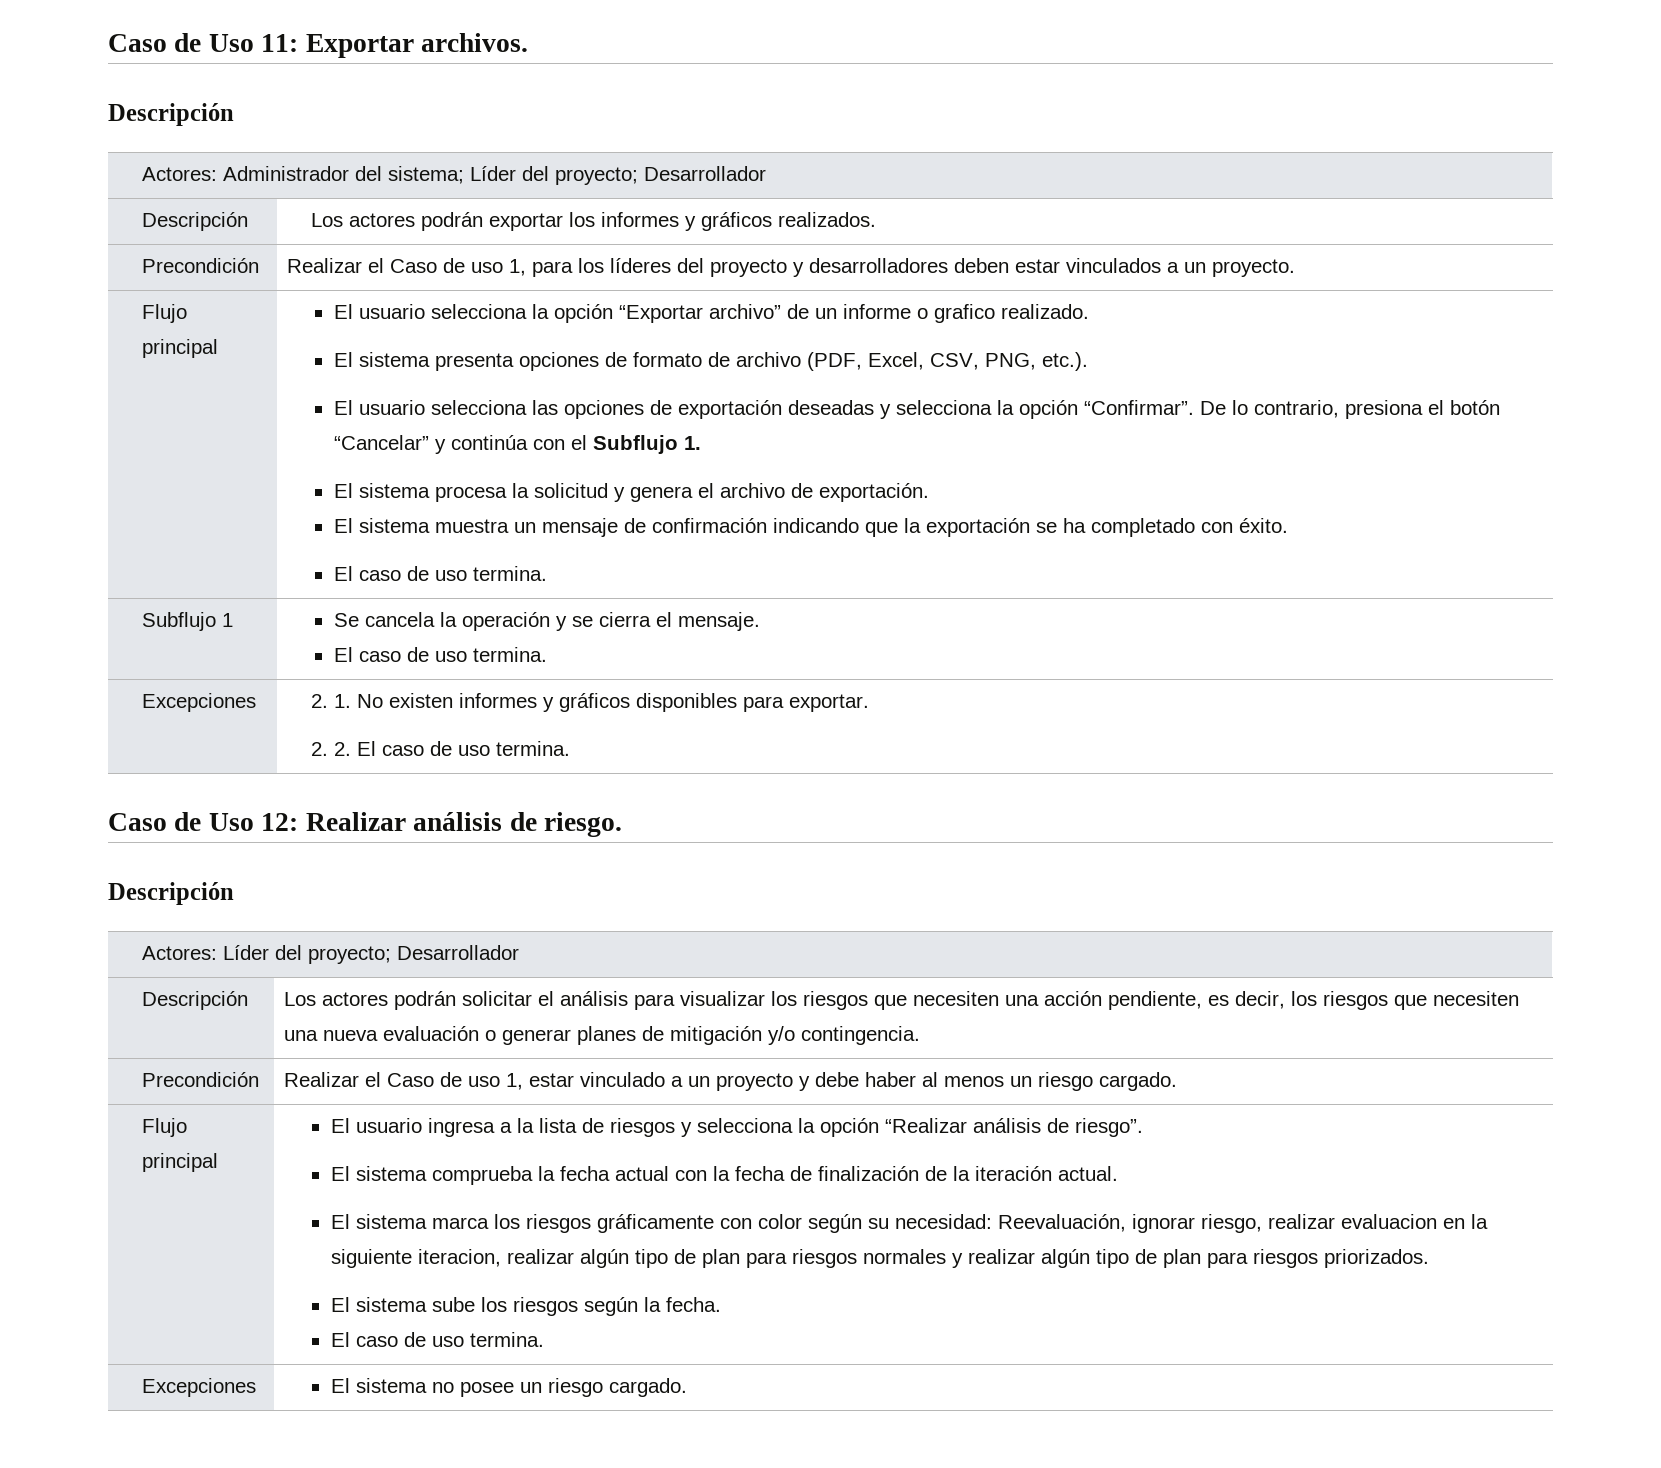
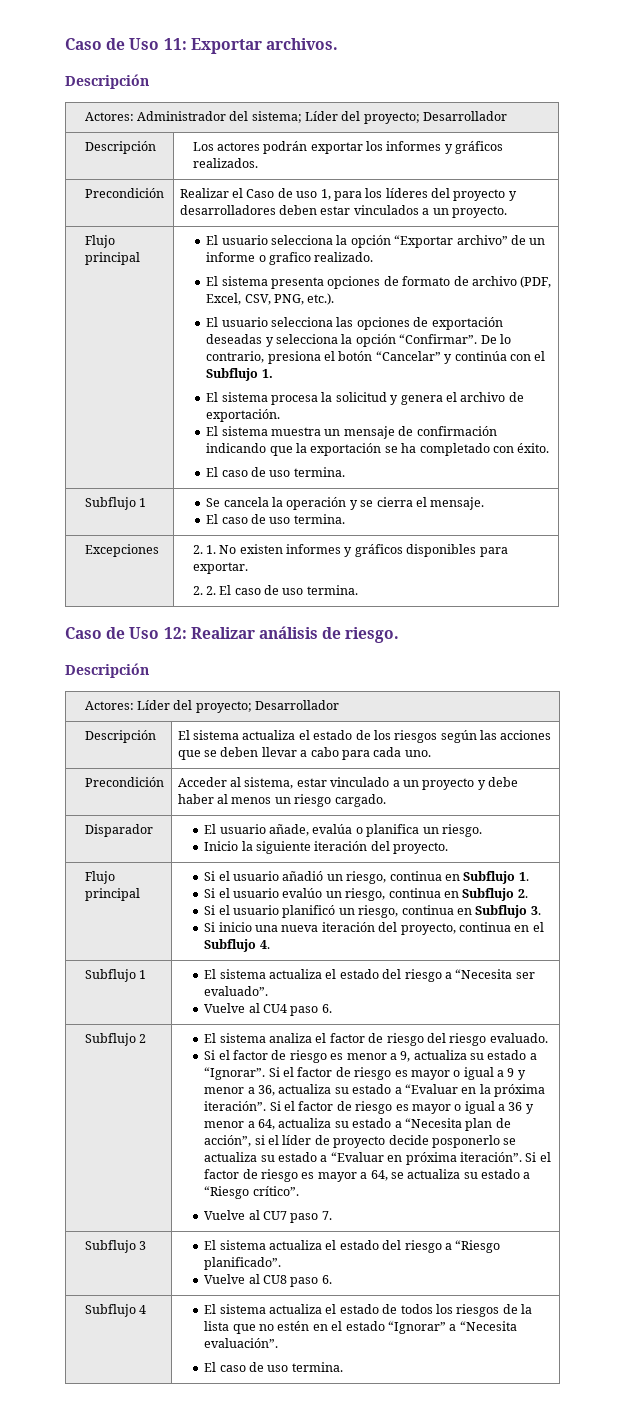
- Descripción | Los actores podrán solicitar el análisis para visualizar los riesgos que necesiten una acción pendiente, es decir, los riesgos que necesiten una nueva evaluación o generar planes de mitigación y/o contingencia.
- Precondición | Realizar el Caso de uso 1, estar vinculado a un proyecto y debe haber al menos un riesgo cargado.
+ Descripción | El sistema actualiza el estado de los riesgos según las acciones que se deben llevar a cabo para cada uno.
+ Precondición | Acceder al sistema, estar vinculado a un proyecto y debe haber al menos un riesgo cargado.
- Flujo principal | El usuario ingresa a la lista de riesgos y selecciona la opción “Realizar análisis de riesgo”.
- El sistema comprueba la fecha actual con la fecha de finalización de la iteración actual.
- El sistema marca los riesgos gráficamente con color según su necesidad: Reevaluación, ignorar riesgo, realizar evaluacion en la siguiente iteracion, realizar algún tipo de plan para riesgos normales y realizar algún tipo de plan para riesgos priorizados.
- El sistema sube los riesgos según la fecha.
+ Disparador | El usuario añade, evalúa o planifica un riesgo.
+ Inicio la siguiente iteración del proyecto.
+ Flujo principal | Si el usuario añadió un riesgo, continua en Subflujo 1.
+ Si el usuario evalúo un riesgo, continua en Subflujo 2.
+ Si el usuario planificó un riesgo, continua en Subflujo 3.
+ Si inicio una nueva iteración del proyecto, continua en el Subflujo 4.
+ Subflujo 1 | El sistema actualiza el estado del riesgo a “Necesita ser evaluado”.
+ Vuelve al CU4 paso 6.
+ Subflujo 2 | El sistema analiza el factor de riesgo del riesgo evaluado.
+ Si el factor de riesgo es menor a 9, actualiza su estado a “Ignorar”. Si el factor de riesgo es mayor o igual a 9 y menor a 36, actualiza su estado a “Evaluar en la próxima iteración”. Si el factor de riesgo es mayor o igual a 36 y menor a 64, actualiza su estado a “Necesita plan de acción”, si el líder de proyecto decide posponerlo se actualiza su estado a “Evaluar en próxima iteración”. Si el factor de riesgo es mayor a 64, se actualiza su estado a “Riesgo crítico”.
+ Vuelve al CU7 paso 7.
+ Subflujo 3 | El sistema actualiza el estado del riesgo a “Riesgo planificado”.
+ Vuelve al CU8 paso 6.
+ Subflujo 4 | El sistema actualiza el estado de todos los riesgos de la lista que no estén en el estado “Ignorar” a “Necesita evaluación”.
  El caso de uso termina.
- Excepciones | El sistema no posee un riesgo cargado.

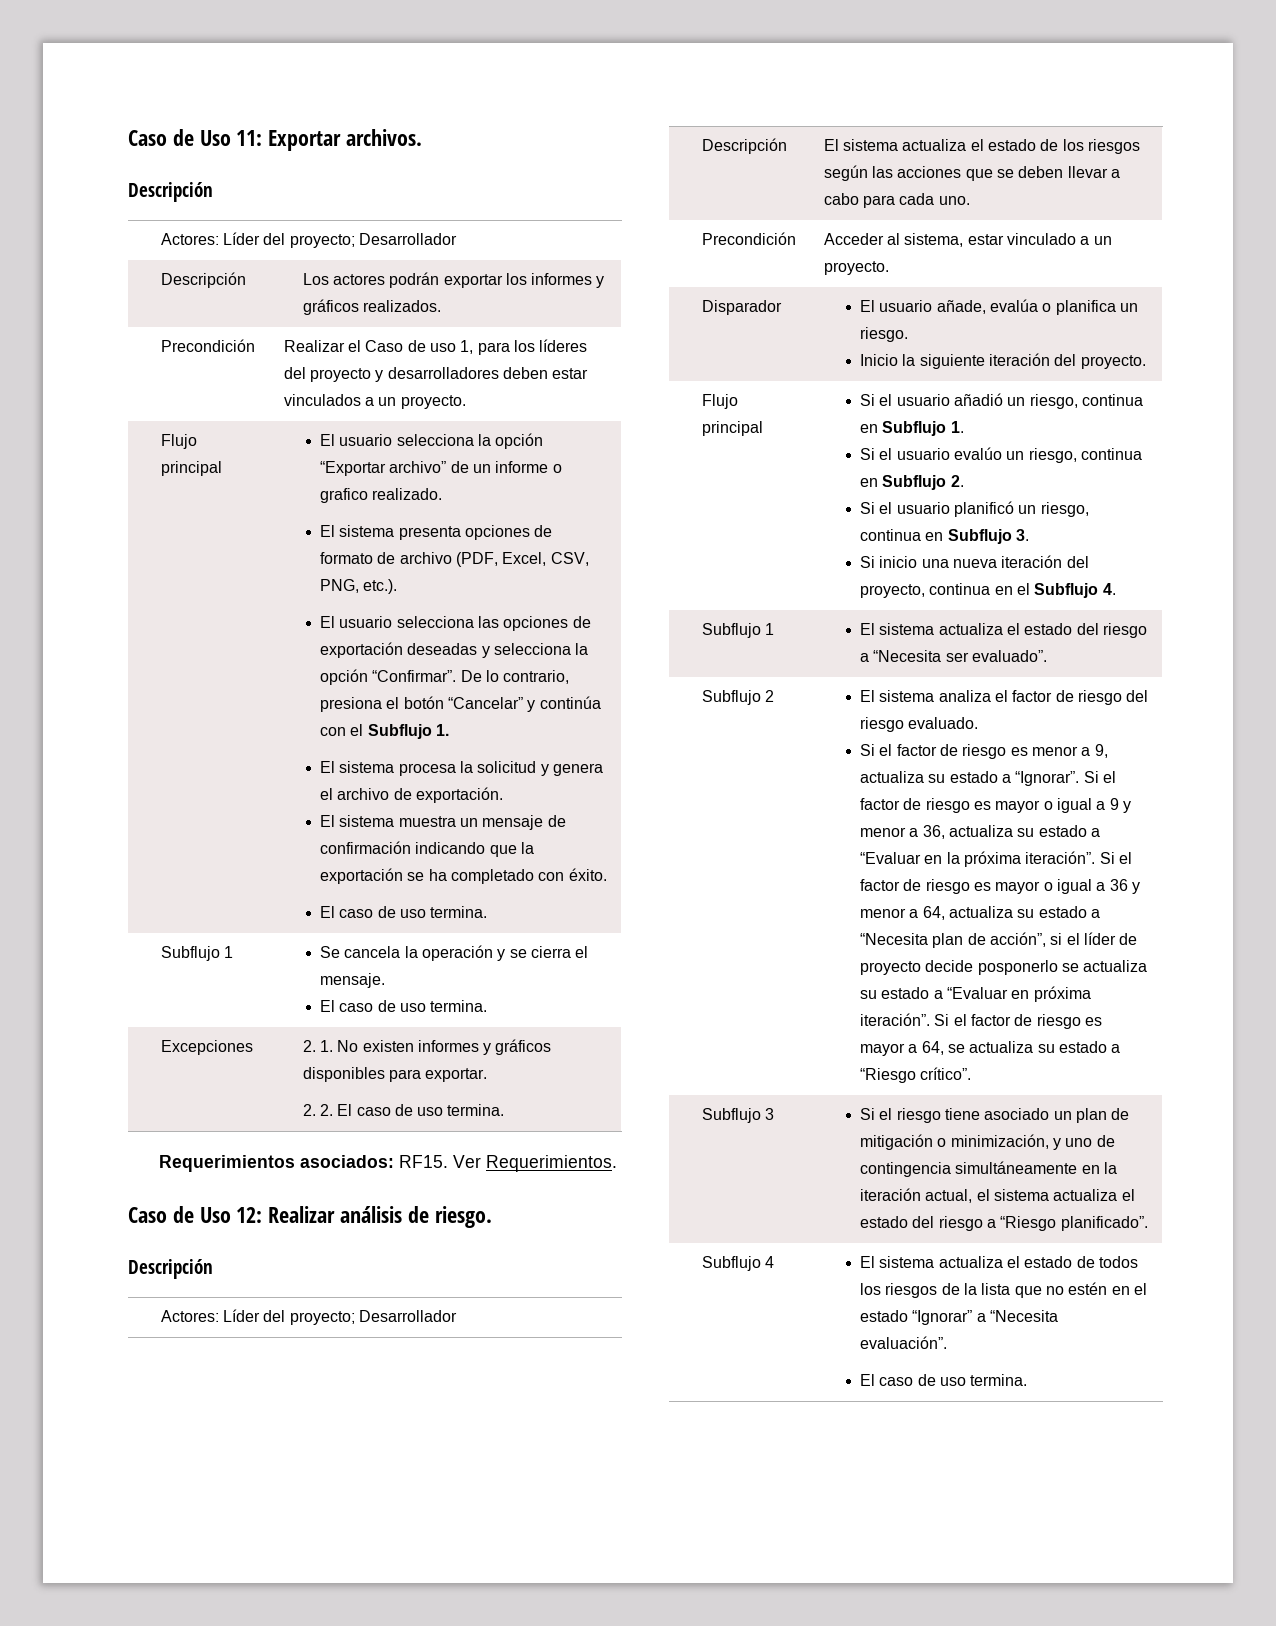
  Caso de Uso 11: Exportar archivos.
  Descripción
- Actores: Administrador del sistema; Líder del proyecto; Desarrollador
+ Actores: Líder del proyecto; Desarrollador
+ Requerimientos asociados: RF15. Ver Requerimientos.
- Precondición | Acceder al sistema, estar vinculado a un proyecto y debe haber al menos un riesgo cargado.
+ Precondición | Acceder al sistema, estar vinculado a un proyecto.
  Subflujo 1 | El sistema actualiza el estado del riesgo a “Necesita ser evaluado”.
- Vuelve al CU4 paso 6.
- Vuelve al CU7 paso 7.
- Subflujo 3 | El sistema actualiza el estado del riesgo a “Riesgo planificado”.
- Vuelve al CU8 paso 6.
+ Subflujo 3 | Si el riesgo tiene asociado un plan de mitigación o minimización, y uno de contingencia simultáneamente en la iteración actual, el sistema actualiza el estado del riesgo a “Riesgo planificado”.

